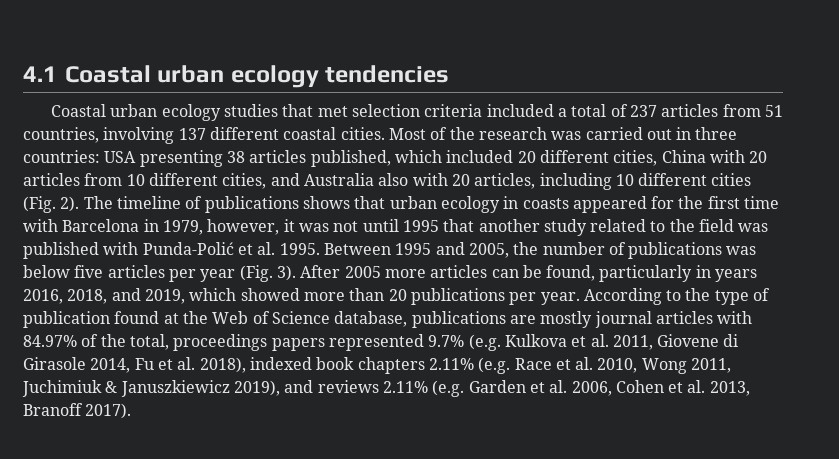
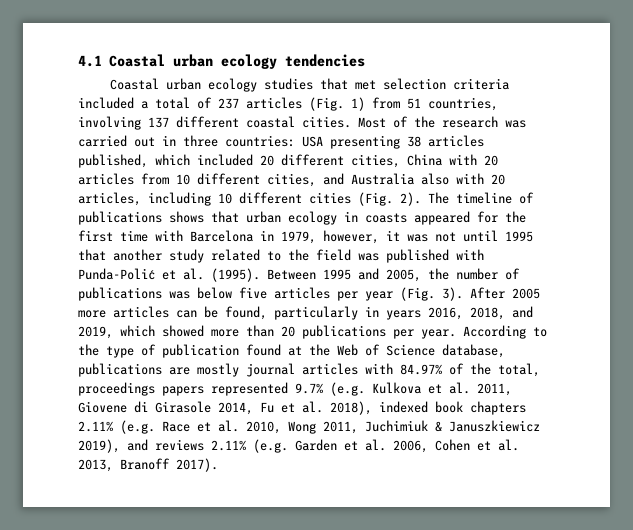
- Coastal urban ecology studies that met selection criteria included a total of 237 articles from 51 countries, involving 137 different coastal cities.
+ Coastal urban ecology studies that met selection criteria included a total of 237 articles (Fig. 1) from 51 countries, involving 137 different coastal cities.
- The timeline of publications shows that urban ecology in coasts appeared for the first time with Barcelona in 1979, however, it was not until 1995 that another study related to the field was published with Punda-Polić et al. 1995.
+ The timeline of publications shows that urban ecology in coasts appeared for the first time with Barcelona in 1979, however, it was not until 1995 that another study related to the field was published with Punda-Polić et al. (1995).

